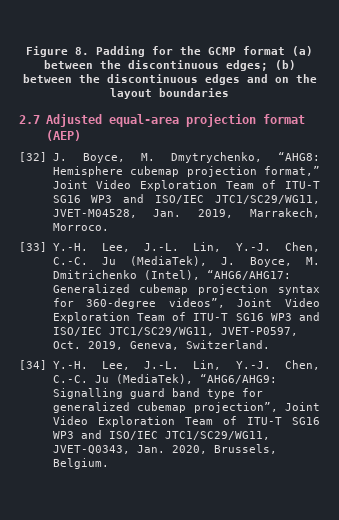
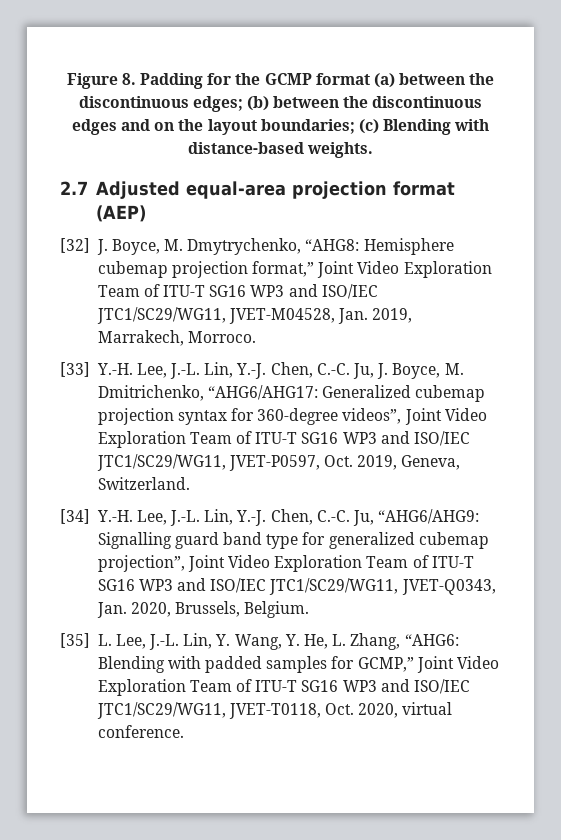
- Figure 8. Padding for the GCMP format (a) between the discontinuous edges; (b) between the discontinuous edges and on the layout boundaries
+ Figure 8. Padding for the GCMP format (a) between the discontinuous edges; (b) between the discontinuous edges and on the layout boundaries; (c) Blending with distance-based weights.
- [33] Y.-H. Lee, J.-L. Lin, Y.-J. Chen, C.-C. Ju (MediaTek), J. Boyce, M. Dmitrichenko (Intel), “AHG6/AHG17: Generalized cubemap projection syntax for 360-degree videos”, Joint Video Exploration Team of ITU-T SG16 WP3 and ISO/IEC JTC1/SC29/WG11, JVET-P0597, Oct. 2019, Geneva, Switzerland.
+ [33] Y.-H. Lee, J.-L. Lin, Y.-J. Chen, C.-C. Ju, J. Boyce, M. Dmitrichenko, “AHG6/AHG17: Generalized cubemap projection syntax for 360-degree videos”, Joint Video Exploration Team of ITU-T SG16 WP3 and ISO/IEC JTC1/SC29/WG11, JVET-P0597, Oct. 2019, Geneva, Switzerland.
- [34] Y.-H. Lee, J.-L. Lin, Y.-J. Chen, C.-C. Ju (MediaTek), “AHG6/AHG9: Signalling guard band type for generalized cubemap projection”, Joint Video Exploration Team of ITU-T SG16 WP3 and ISO/IEC JTC1/SC29/WG11, JVET-Q0343, Jan. 2020, Brussels, Belgium.
+ [34] Y.-H. Lee, J.-L. Lin, Y.-J. Chen, C.-C. Ju, “AHG6/AHG9: Signalling guard band type for generalized cubemap projection”, Joint Video Exploration Team of ITU-T SG16 WP3 and ISO/IEC JTC1/SC29/WG11, JVET-Q0343, Jan. 2020, Brussels, Belgium.
+ [35] L. Lee, J.-L. Lin, Y. Wang, Y. He, L. Zhang, “AHG6: Blending with padded samples for GCMP,” Joint Video Exploration Team of ITU-T SG16 WP3 and ISO/IEC JTC1/SC29/WG11, JVET-T0118, Oct. 2020, virtual conference.

